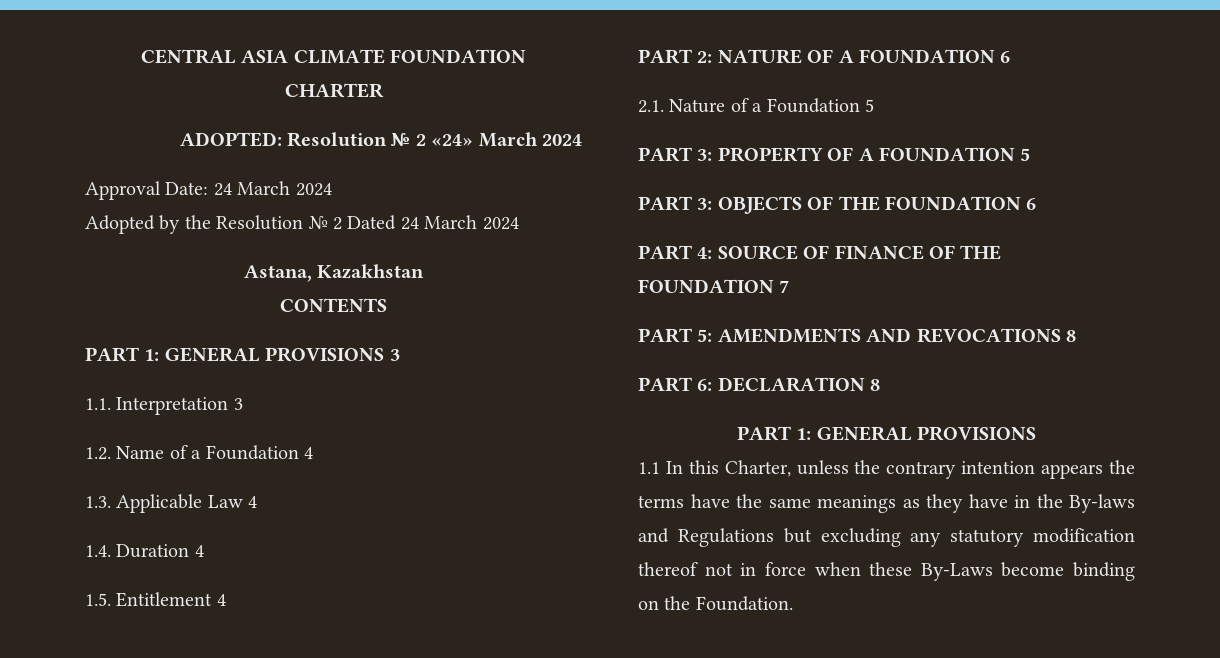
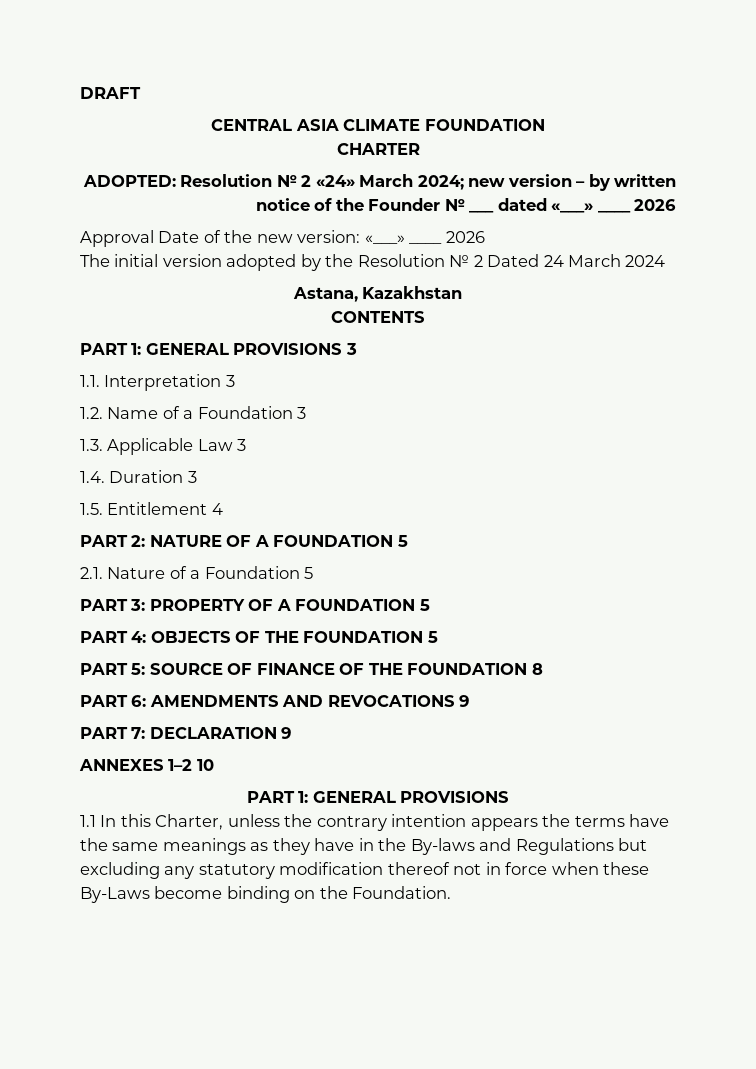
+ DRAFT
- ADOPTED: Resolution № 2 «24» March 2024
- Approval Date: 24 March 2024
- Adopted by the Resolution № 2 Dated 24 March 2024
+ ADOPTED: Resolution № 2 «24» March 2024; new version – by written notice of the Founder № ___ dated «___» ____ 2026
+ Approval Date of the new version: «___» ____ 2026
+ The initial version adopted by the Resolution № 2 Dated 24 March 2024
- 1.2. Name of a Foundation 4
+ 1.2. Name of a Foundation 3
- 1.3. Applicable Law 4
+ 1.3. Applicable Law 3
- 1.4. Duration 4
+ 1.4. Duration 3
- PART 2: NATURE OF A FOUNDATION 6
+ PART 2: NATURE OF A FOUNDATION 5
- PART 3: OBJECTS OF THE FOUNDATION 6
- PART 4: SOURCE OF FINANCE OF THE FOUNDATION 7
- PART 5: AMENDMENTS AND REVOCATIONS 8
- PART 6: DECLARATION 8
+ PART 4: OBJECTS OF THE FOUNDATION 5
+ PART 5: SOURCE OF FINANCE OF THE FOUNDATION 8
+ PART 6: AMENDMENTS AND REVOCATIONS 9
+ PART 7: DECLARATION 9
+ ANNEXES 1–2 10

